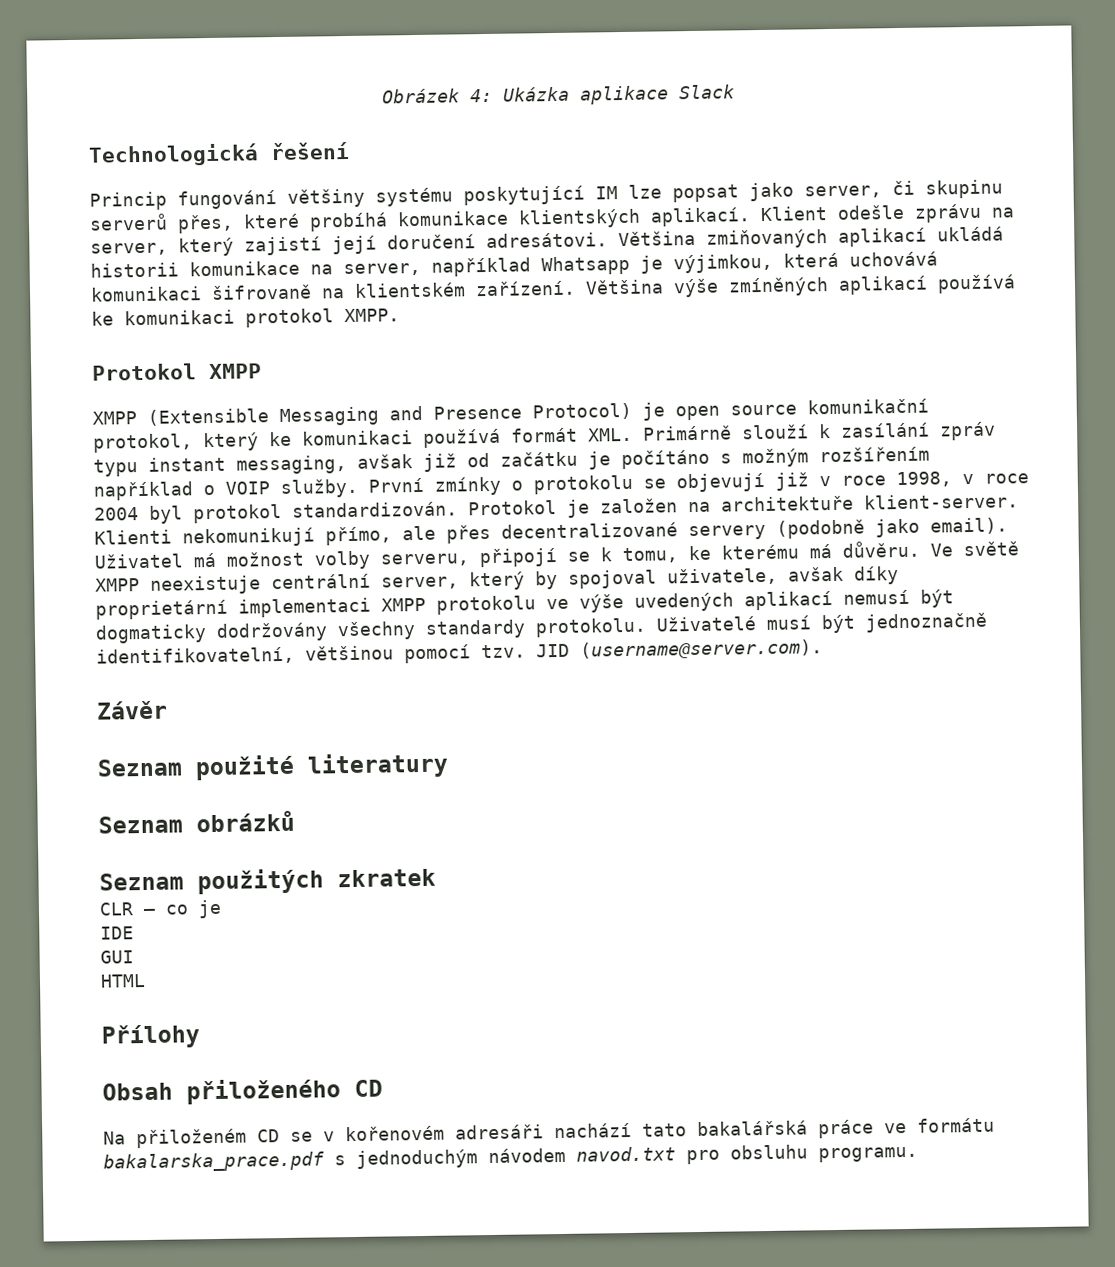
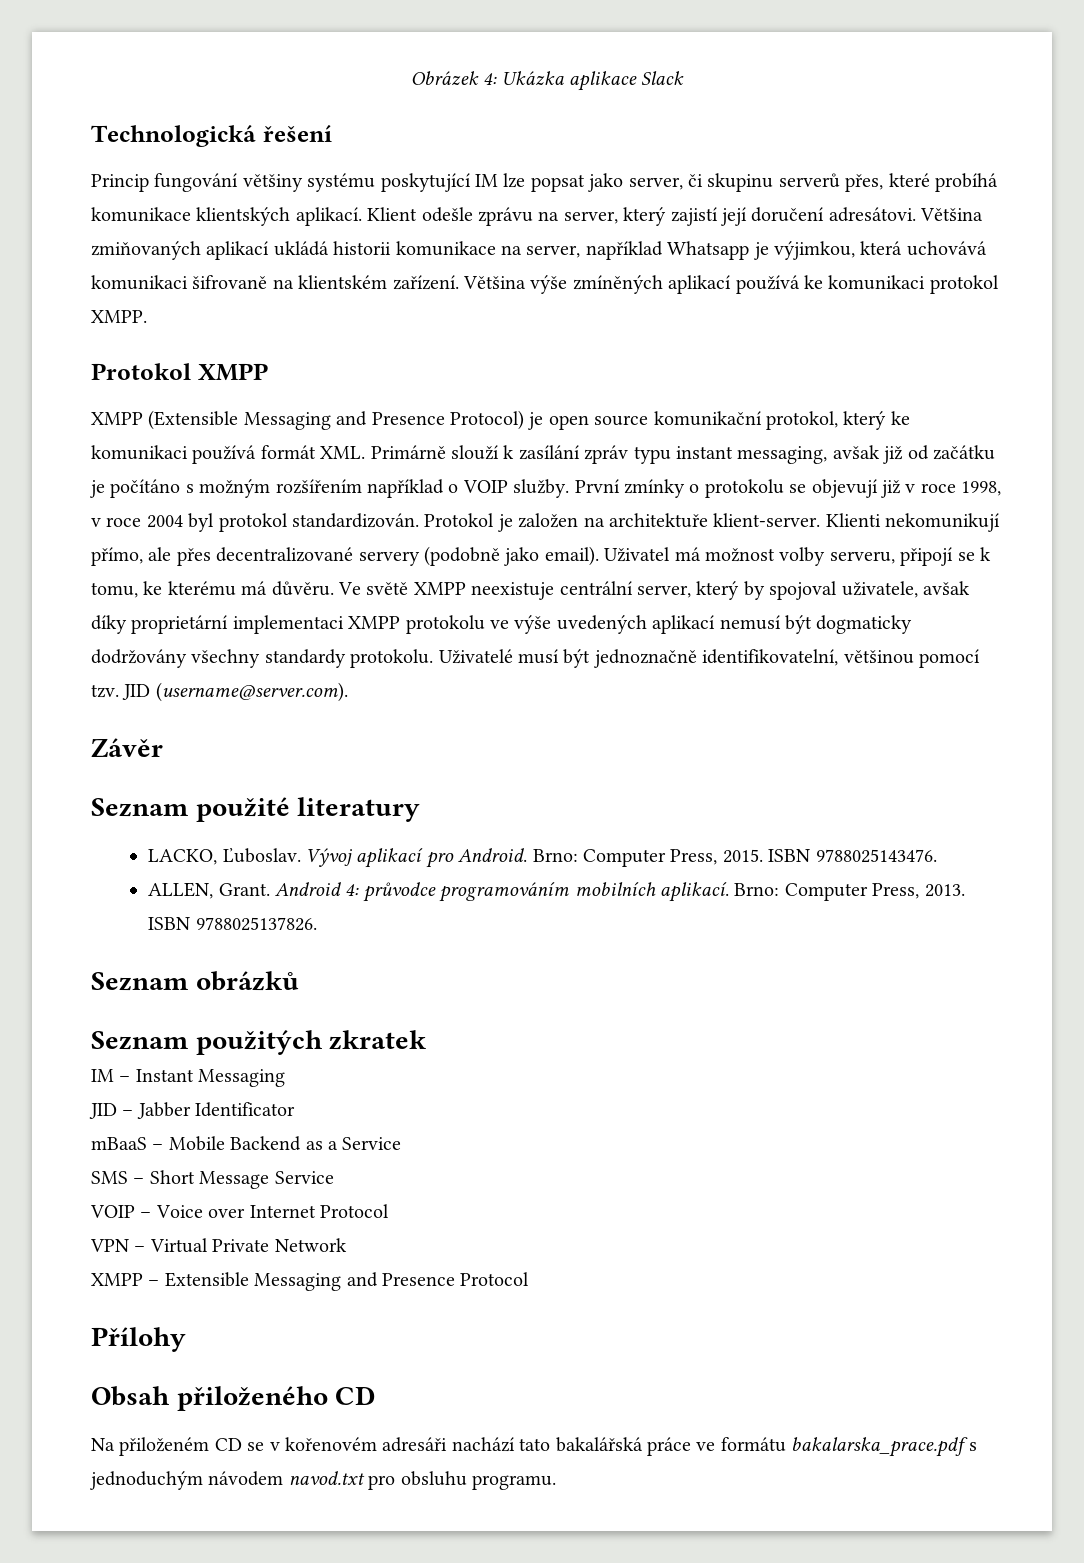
+ LACKO, Ľuboslav. Vývoj aplikací pro Android. Brno: Computer Press, 2015. ISBN 9788025143476.
+ ALLEN, Grant. Android 4: průvodce programováním mobilních aplikací. Brno: Computer Press, 2013. ISBN 9788025137826.
- CLR – co je
- IDE
- GUI
- HTML
+ IM – Instant Messaging
+ JID – Jabber Identificator
+ mBaaS – Mobile Backend as a Service
+ SMS – Short Message Service
+ VOIP – Voice over Internet Protocol
+ VPN – Virtual Private Network
+ XMPP – Extensible Messaging and Presence Protocol

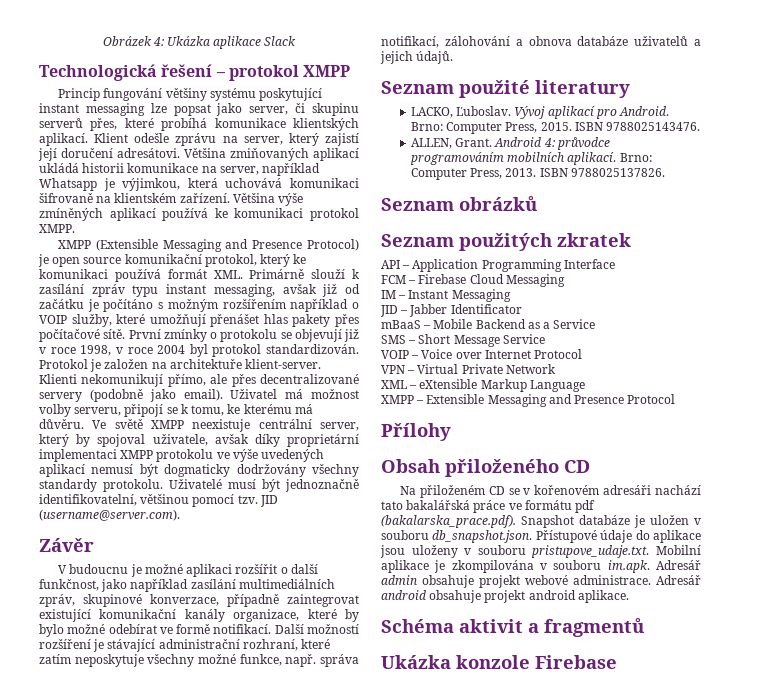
- Technologická řešení
+ Technologická řešení – protokol XMPP
- Princip fungování většiny systému poskytující IM lze popsat jako server, či skupinu serverů přes, které probíhá komunikace klientských aplikací.
+ Princip fungování většiny systému poskytující instant messaging lze popsat jako server, či skupinu serverů přes, které probíhá komunikace klientských aplikací.
- Protokol XMPP
- XMPP (Extensible Messaging and Presence Protocol) je open source komunikační protokol, který ke komunikaci používá formát XML. Primárně slouží k zasílání zpráv typu instant messaging, avšak již od začátku je počítáno s možným rozšířením například o VOIP služby.
+ XMPP (Extensible Messaging and Presence Protocol) je open source komunikační protokol, který ke komunikaci používá formát XML. Primárně slouží k zasílání zpráv typu instant messaging, avšak již od začátku je počítáno s možným rozšířením například o VOIP služby, které umožňují přenášet hlas pakety přes počítačové sítě.
+ V budoucnu je možné aplikaci rozšířit o další funkčnost, jako například zasílání multimediálních zpráv, skupinové konverzace, případně zaintegrovat existující komunikační kanály organizace, které by bylo možné odebírat ve formě notifikací. Další možností rozšíření je stávající administrační rozhraní, které zatím neposkytuje všechny možné funkce, např. správa notifikací, zálohování a obnova databáze uživatelů a jejich údajů.
+ API – Application Programming Interface
+ FCM – Firebase Cloud Messaging
+ XML – eXtensible Markup Language
- Na přiloženém CD se v kořenovém adresáři nachází tato bakalářská práce ve formátu bakalarska_prace.pdf s jednoduchým návodem navod.txt pro obsluhu programu.
+ Na přiloženém CD se v kořenovém adresáři nachází tato bakalářská práce ve formátu pdf (bakalarska_prace.pdf). Snapshot databáze je uložen v souboru db_snapshot.json. Přístupové údaje do aplikace jsou uloženy v souboru pristupove_udaje.txt. Mobilní aplikace je zkompilována v souboru im.apk. Adresář admin obsahuje projekt webové administrace. Adresář android obsahuje projekt android aplikace.
+ Schéma aktivit a fragmentů
+ Ukázka konzole Firebase

